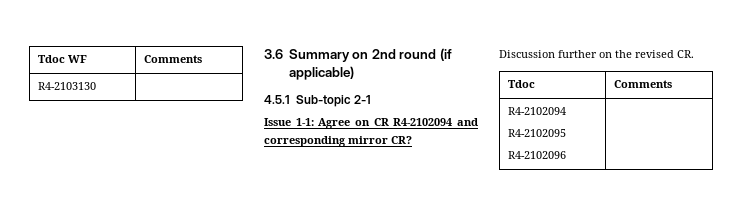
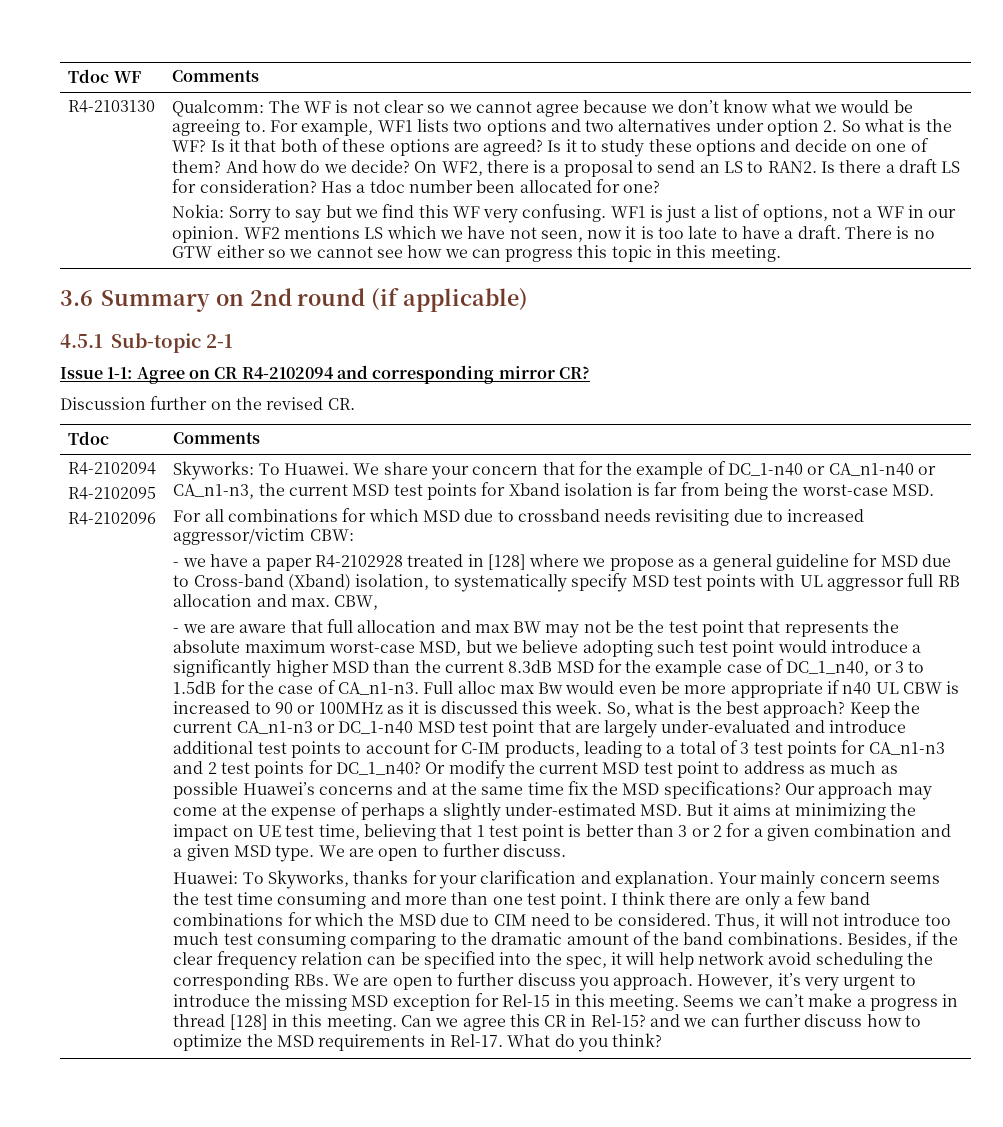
+ Qualcomm: The WF is not clear so we cannot agree because we don’t know what we would be agreeing to. For example, WF1 lists two options and two alternatives under option 2. So what is the WF? Is it that both of these options are agreed? Is it to study these options and decide on one of them? And how do we decide? On WF2, there is a proposal to send an LS to RAN2. Is there a draft LS for consideration? Has a tdoc number been allocated for one?
+ Nokia: Sorry to say but we find this WF very confusing. WF1 is just a list of options, not a WF in our opinion. WF2 mentions LS which we have not seen, now it is too late to have a draft. There is no GTW either so we cannot see how we can progress this topic in this meeting.
+ Skyworks: To Huawei. We share your concern that for the example of DC_1-n40 or CA_n1-n40 or CA_n1-n3, the current MSD test points for Xband isolation is far from being the worst-case MSD.
+ For all combinations for which MSD due to crossband needs revisiting due to increased aggressor/victim CBW:
+ - we have a paper R4-2102928 treated in [128] where we propose as a general guideline for MSD due to Cross-band (Xband) isolation, to systematically specify MSD test points with UL aggressor full RB allocation and max. CBW,
+ - we are aware that full allocation and max BW may not be the test point that represents the absolute maximum worst-case MSD, but we believe adopting such test point would introduce a significantly higher MSD than the current 8.3dB MSD for the example case of DC_1_n40, or 3 to 1.5dB for the case of CA_n1-n3. Full alloc max Bw would even be more appropriate if n40 UL CBW is increased to 90 or 100MHz as it is discussed this week. So, what is the best approach? Keep the current CA_n1-n3 or DC_1-n40 MSD test point that are largely under-evaluated and introduce additional test points to account for C-IM products, leading to a total of 3 test points for CA_n1-n3 and 2 test points for DC_1_n40? Or modify the current MSD test point to address as much as possible Huawei’s concerns and at the same time fix the MSD specifications? Our approach may come at the expense of perhaps a slightly under-estimated MSD. But it aims at minimizing the impact on UE test time, believing that 1 test point is better than 3 or 2 for a given combination and a given MSD type. We are open to further discuss.
+ Huawei: To Skyworks, thanks for your clarification and explanation. Your mainly concern seems the test time consuming and more than one test point. I think there are only a few band combinations for which the MSD due to CIM need to be considered. Thus, it will not introduce too much test consuming comparing to the dramatic amount of the band combinations. Besides, if the clear frequency relation can be specified into the spec, it will help network avoid scheduling the corresponding RBs. We are open to further discuss you approach. However, it’s very urgent to introduce the missing MSD exception for Rel-15 in this meeting. Seems we can’t make a progress in thread [128] in this meeting. Can we agree this CR in Rel-15? and we can further discuss how to optimize the MSD requirements in Rel-17. What do you think?

